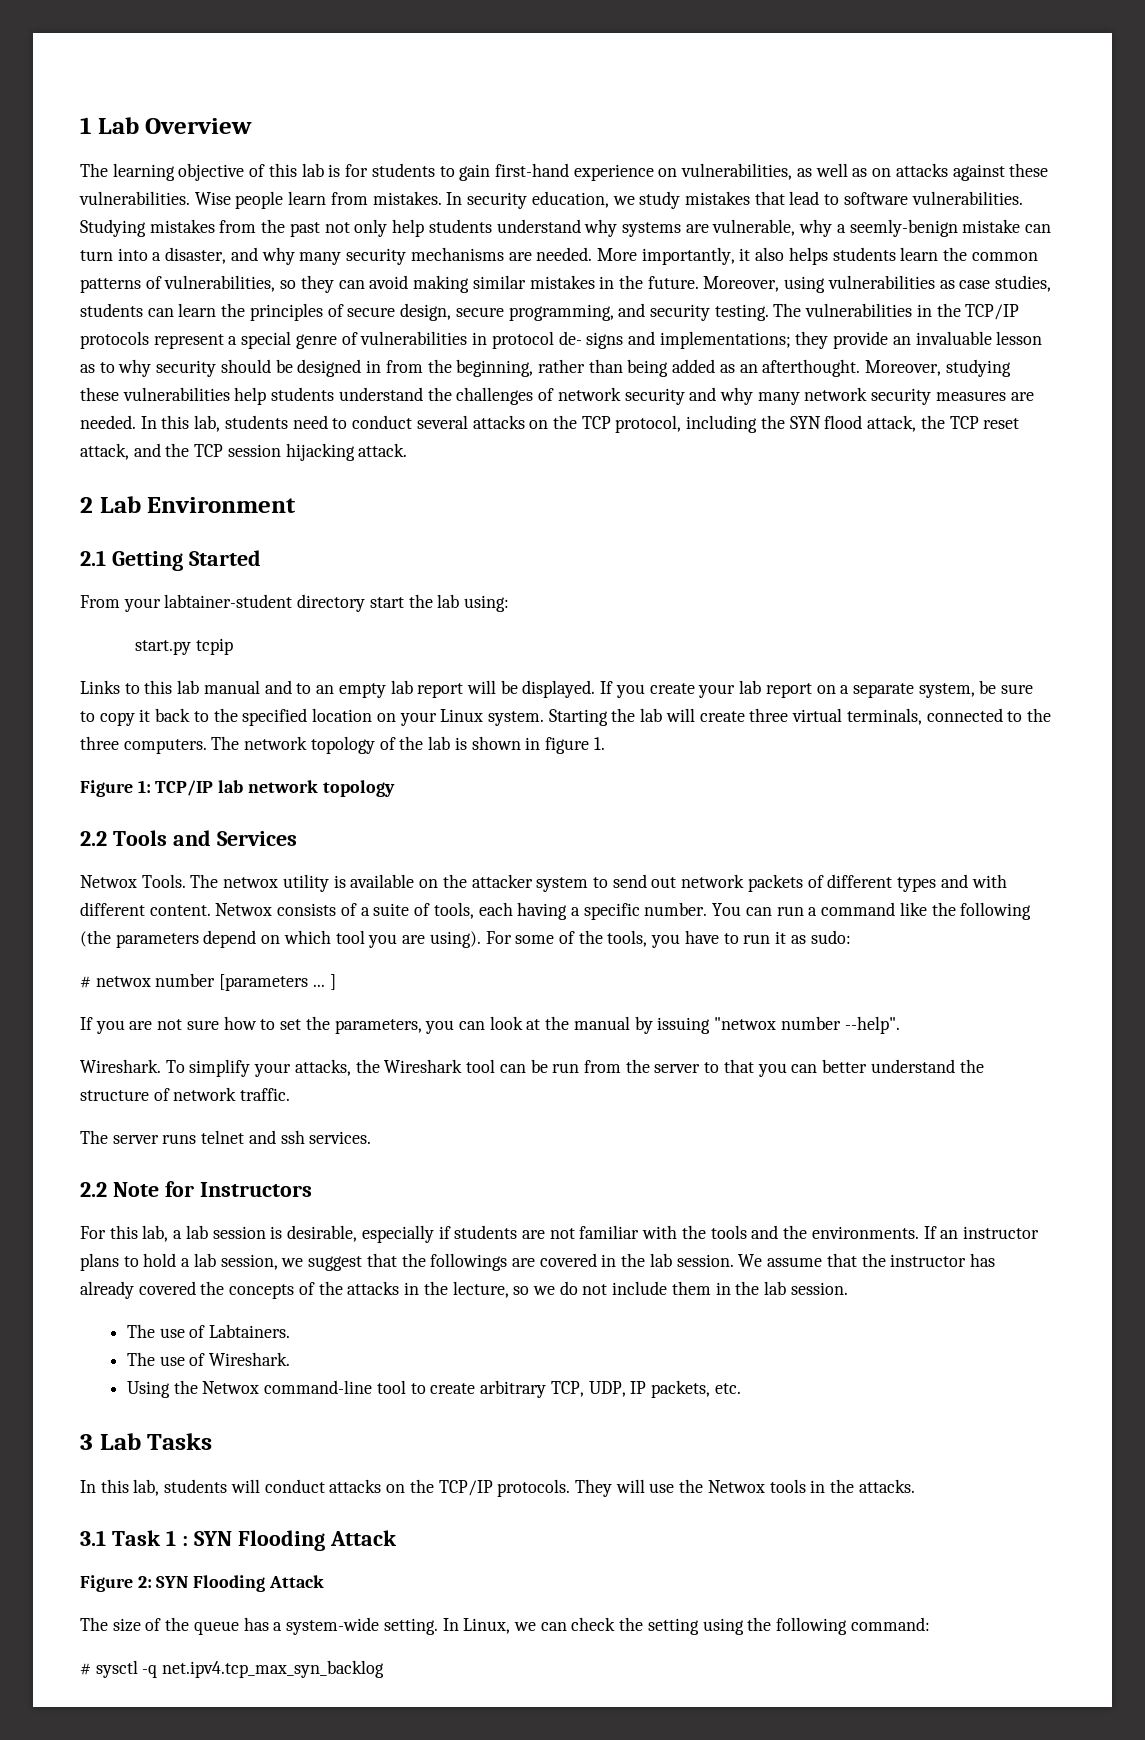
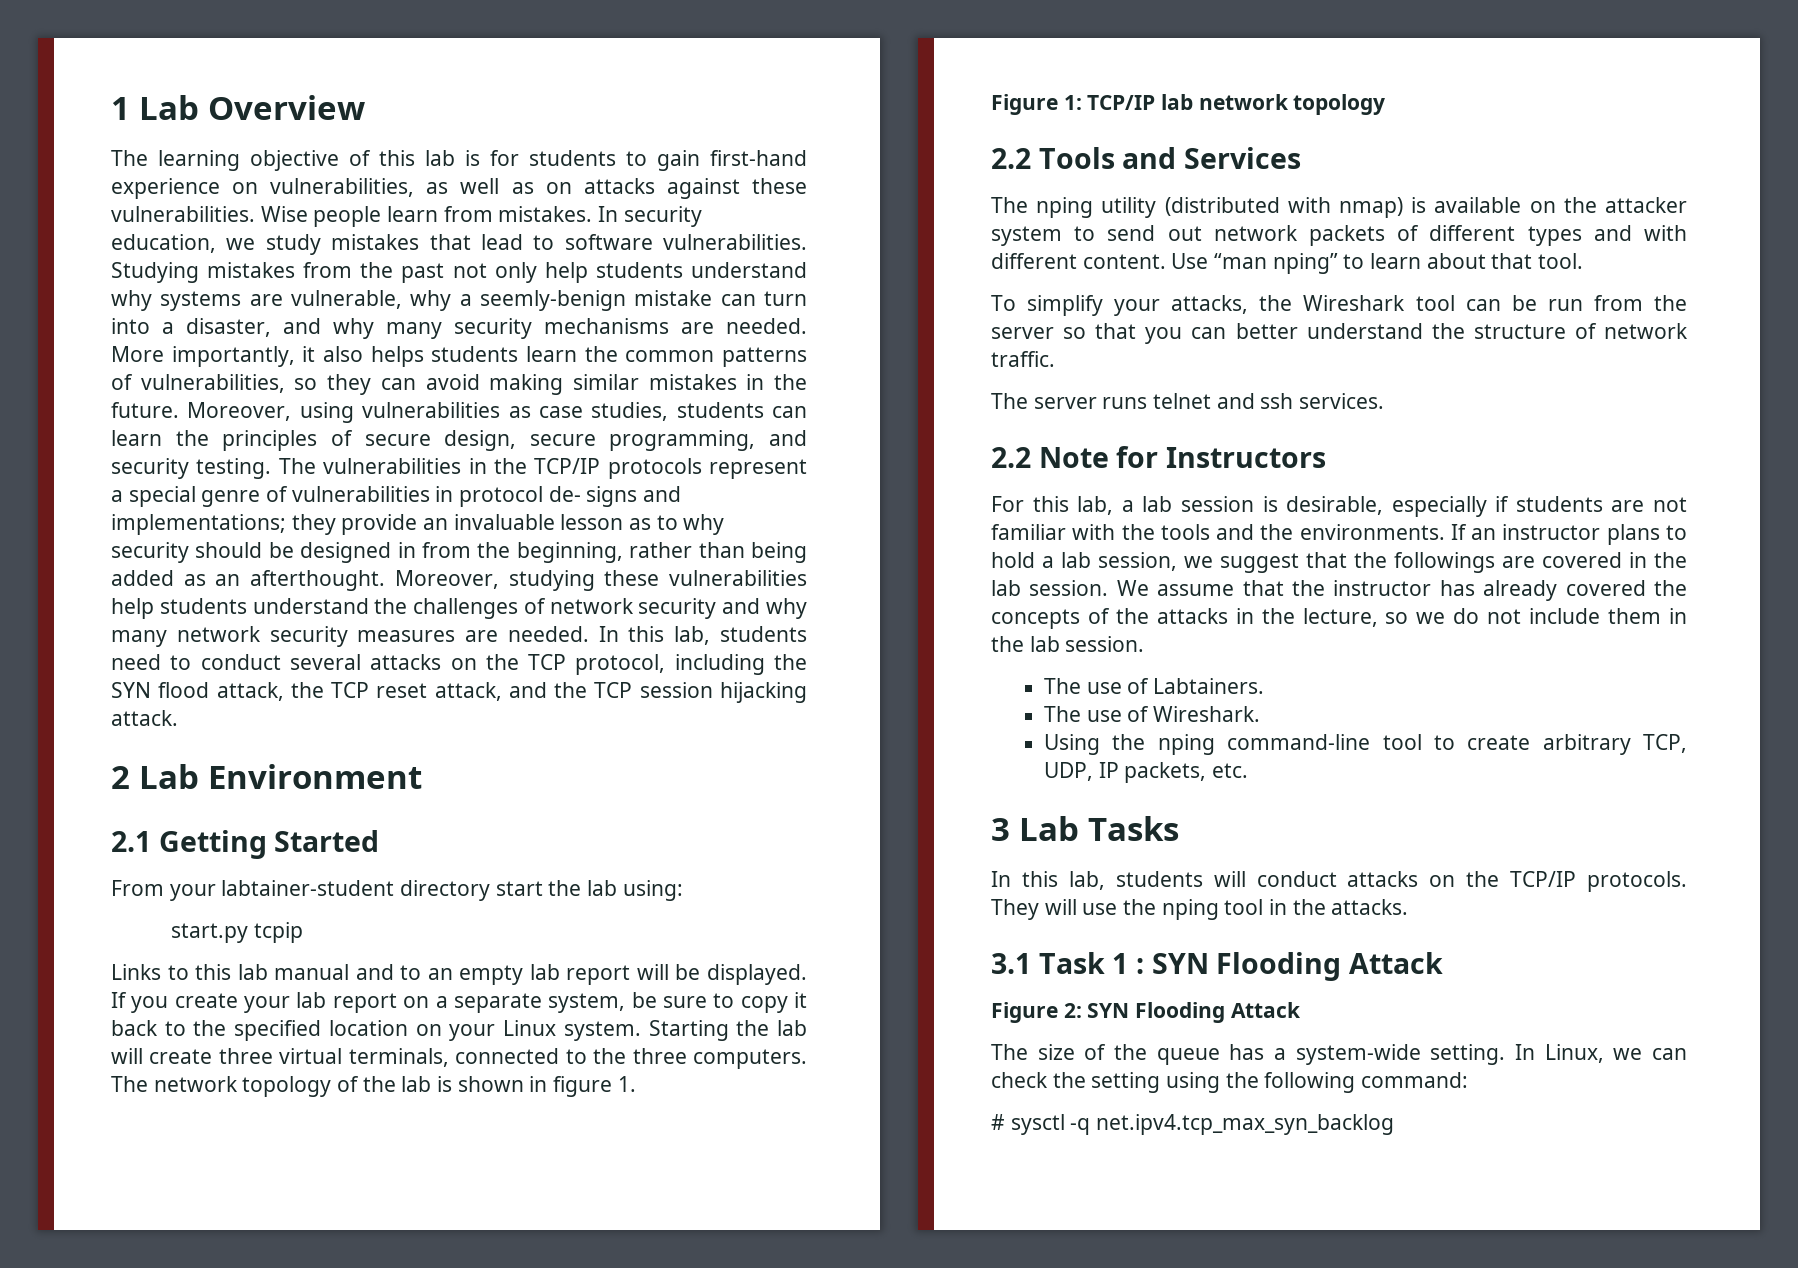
- Netwox Tools. The netwox utility is available on the attacker system to send out network packets of different types and with different content.
+ The nping utility (distributed with nmap) is available on the attacker system to send out network packets of different types and with different content.
- Netwox consists of a suite of tools, each having a specific number. You can run a command like the following (the parameters depend on which tool you are using). For some of the tools, you have to run it as sudo:
- # netwox number [parameters ... ]
- If you are not sure how to set the parameters, you can look at the manual by issuing "netwox number --help".
- Wireshark. To simplify your attacks, the Wireshark tool can be run from the server to that you can better understand the structure of network traffic.
+ Use “man nping” to learn about that tool.
+ To simplify your attacks, the Wireshark tool can be run from the server so that you can better understand the structure of network traffic.
- Using the Netwox command-line tool to create arbitrary TCP, UDP, IP packets, etc.
+ Using the nping command-line tool to create arbitrary TCP, UDP, IP packets, etc.
- They will use the Netwox tools in the attacks.
+ They will use the nping tool in the attacks.

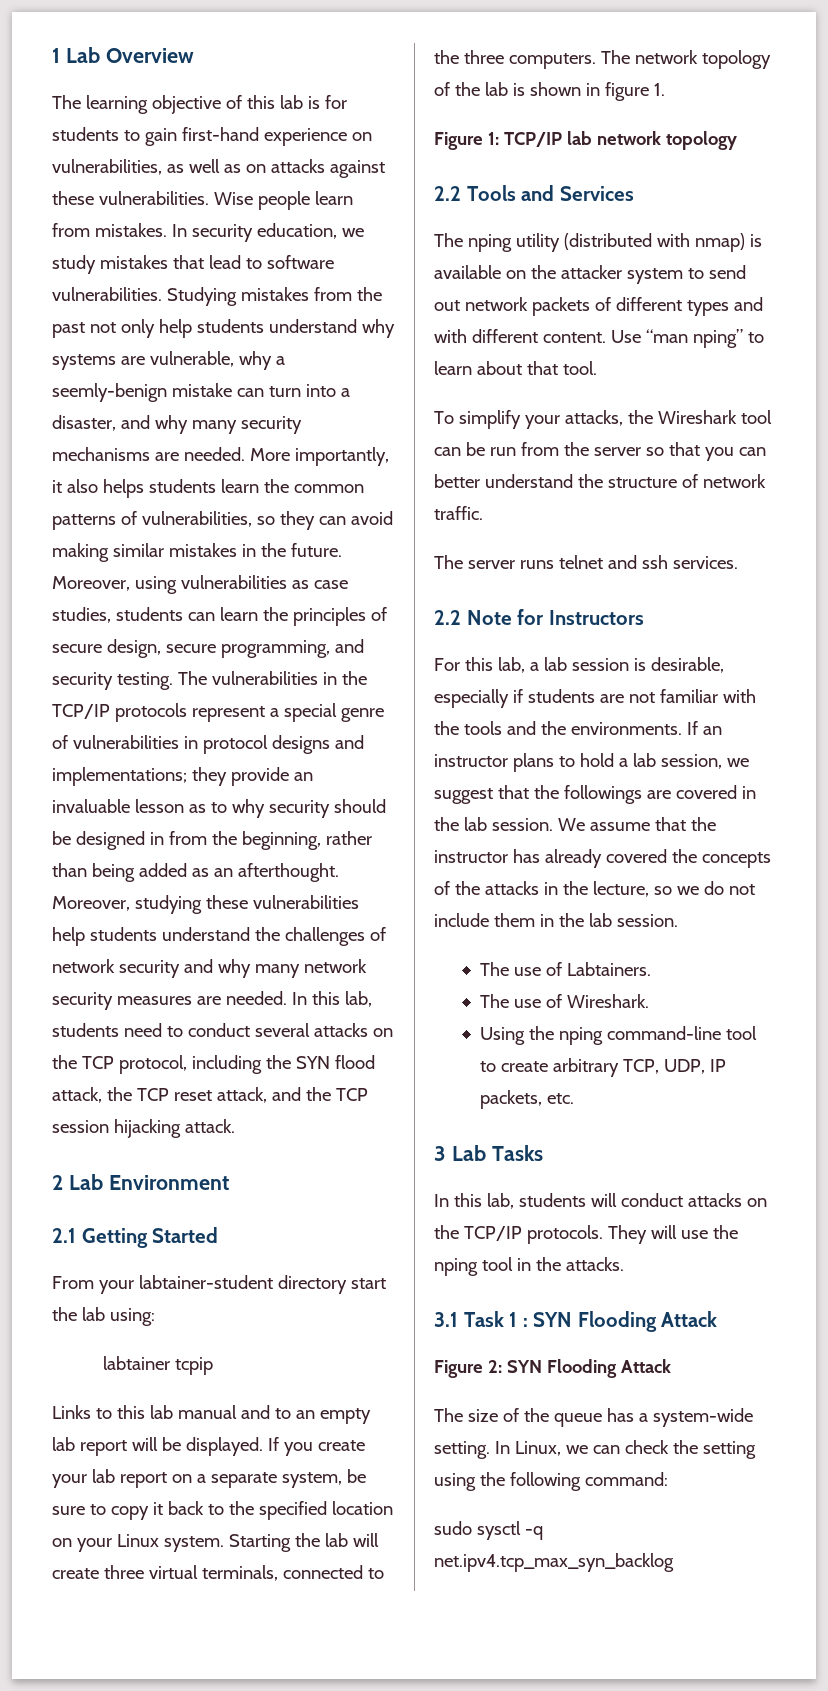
- The vulnerabilities in the TCP/IP protocols represent a special genre of vulnerabilities in protocol de- signs and implementations; they provide an invaluable lesson as to why security should be designed in from the beginning, rather than being added as an afterthought.
+ The vulnerabilities in the TCP/IP protocols represent a special genre of vulnerabilities in protocol designs and implementations; they provide an invaluable lesson as to why security should be designed in from the beginning, rather than being added as an afterthought.
- start.py tcpip
+ labtainer tcpip
- # sysctl -q net.ipv4.tcp_max_syn_backlog
+ sudo sysctl -q net.ipv4.tcp_max_syn_backlog

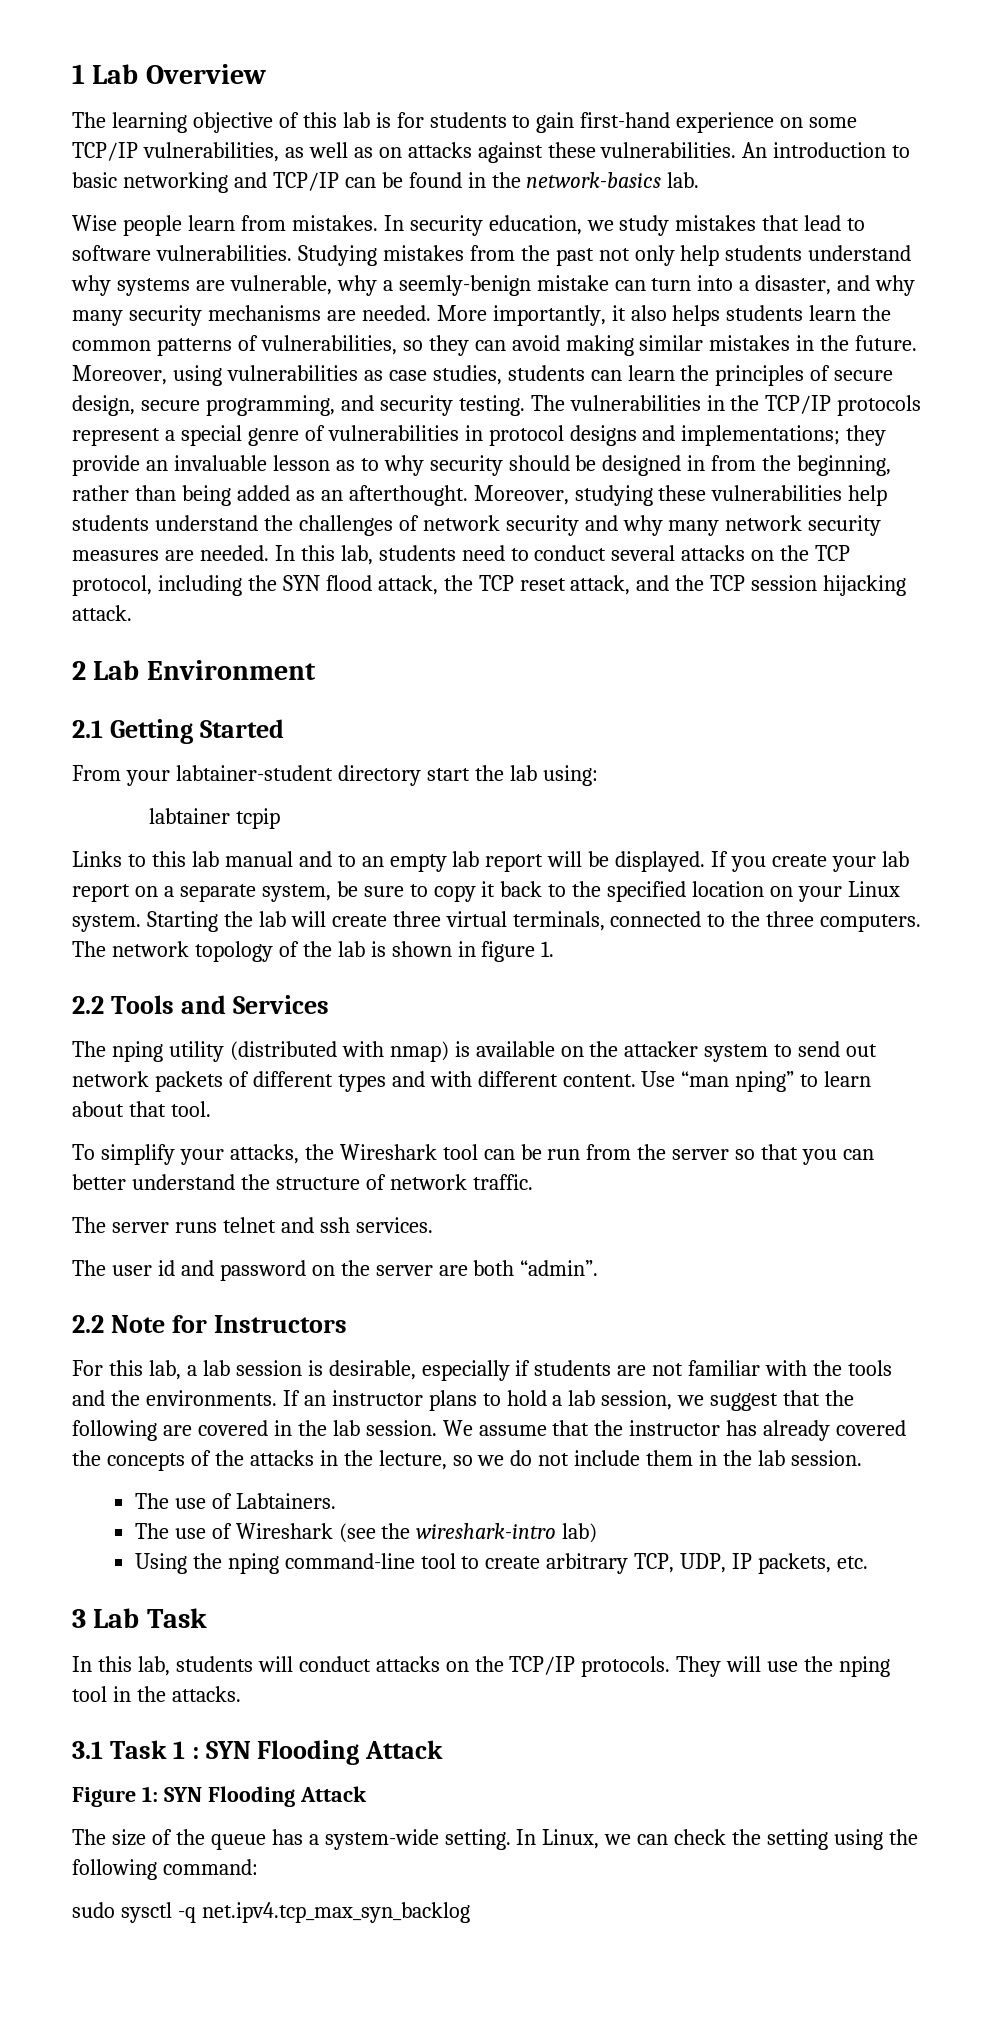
- The learning objective of this lab is for students to gain first-hand experience on vulnerabilities, as well as on attacks against these vulnerabilities. Wise people learn from mistakes.
+ The learning objective of this lab is for students to gain first-hand experience on some TCP/IP vulnerabilities, as well as on attacks against these vulnerabilities. An introduction to basic networking and TCP/IP can be found in the network-basics lab.
+ Wise people learn from mistakes.
- Figure 1: TCP/IP lab network topology
+ The user id and password on the server are both “admin”.
- If an instructor plans to hold a lab session, we suggest that the followings are covered in the lab session.
+ If an instructor plans to hold a lab session, we suggest that the following are covered in the lab session.
- The use of Wireshark.
+ The use of Wireshark (see the wireshark-intro lab)
- 3 Lab Tasks
+ 3 Lab Task
- Figure 2: SYN Flooding Attack
+ Figure 1: SYN Flooding Attack

